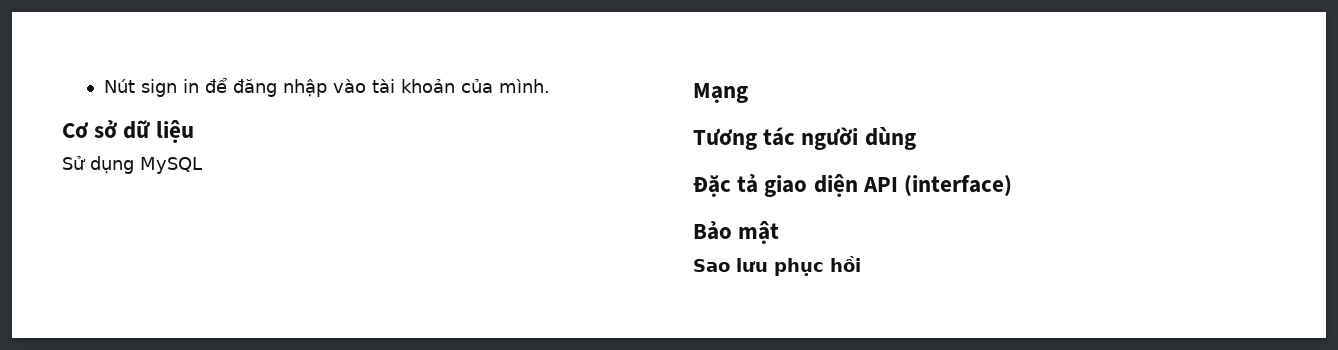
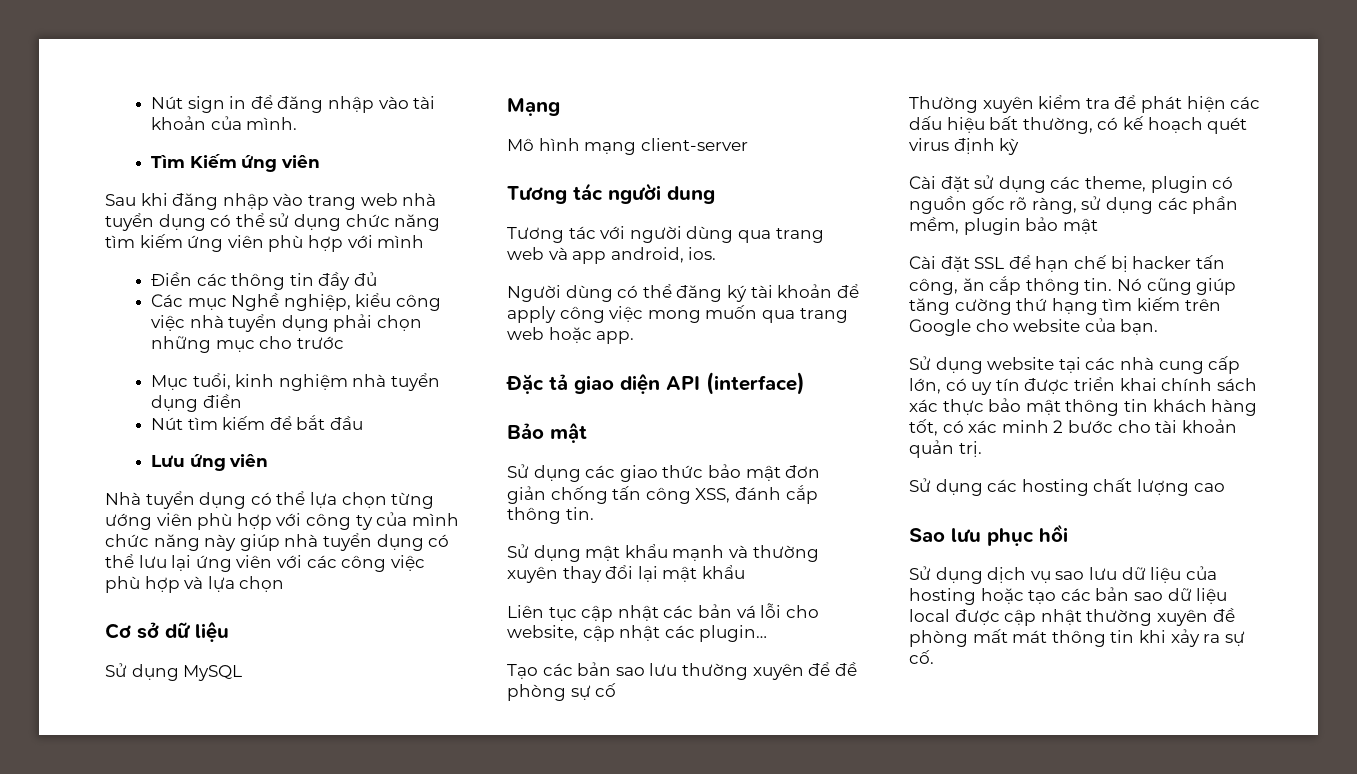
+ Tìm Kiếm ứng viên
+ Sau khi đăng nhập vào trang web nhà tuyển dụng có thể sử dụng chức năng tìm kiếm ứng viên phù hợp với mình
+ Điền các thông tin đầy đủ
+ Các mục Nghề nghiệp, kiểu công việc nhà tuyển dụng phải chọn những mục cho trước
+ Mục tuổi, kinh nghiệm nhà tuyển dụng điền
+ Nút tìm kiếm để bắt đầu
+ Lưu ứng viên
+ Nhà tuyển dụng có thể lựa chọn từng ướng viên phù hợp với công ty của mình chức năng này giúp nhà tuyển dụng có thể lưu lại ứng viên với các công việc phù hợp và lựa chọn
+ Mô hình mạng client-server
- Tương tác người dùng
+ Tương tác người dung
+ Tương tác với người dùng qua trang web và app android, ios.
+ Người dùng có thể đăng ký tài khoản để apply công việc mong muốn qua trang web hoặc app.
+ Sử dụng các giao thức bảo mật đơn giản chống tấn công XSS, đánh cắp thông tin.
+ Sử dụng mật khẩu mạnh và thường xuyên thay đổi lại mật khẩu
+ Liên tục cập nhật các bản vá lỗi cho website, cập nhật các plugin…
+ Tạo các bản sao lưu thường xuyên để đề phòng sự cố
+ Thường xuyên kiểm tra để phát hiện các dấu hiệu bất thường, có kế hoạch quét virus định kỳ
+ Cài đặt sử dụng các theme, plugin có nguồn gốc rõ ràng, sử dụng các phần mềm, plugin bảo mật
+ Cài đặt SSL để hạn chế bị hacker tấn công, ăn cắp thông tin. Nó cũng giúp tăng cường thứ hạng tìm kiếm trên Google cho website của bạn.
+ Sử dụng website tại các nhà cung cấp lớn, có uy tín được triển khai chính sách xác thực bảo mật thông tin khách hàng tốt, có xác minh 2 bước cho tài khoản quản trị.
+ Sử dụng các hosting chất lượng cao
  Sao lưu phục hồi
+ Sử dụng dịch vụ sao lưu dữ liệu của hosting hoặc tạo các bản sao dữ liệu local được cập nhật thường xuyên đề phòng mất mát thông tin khi xảy ra sự cố.

